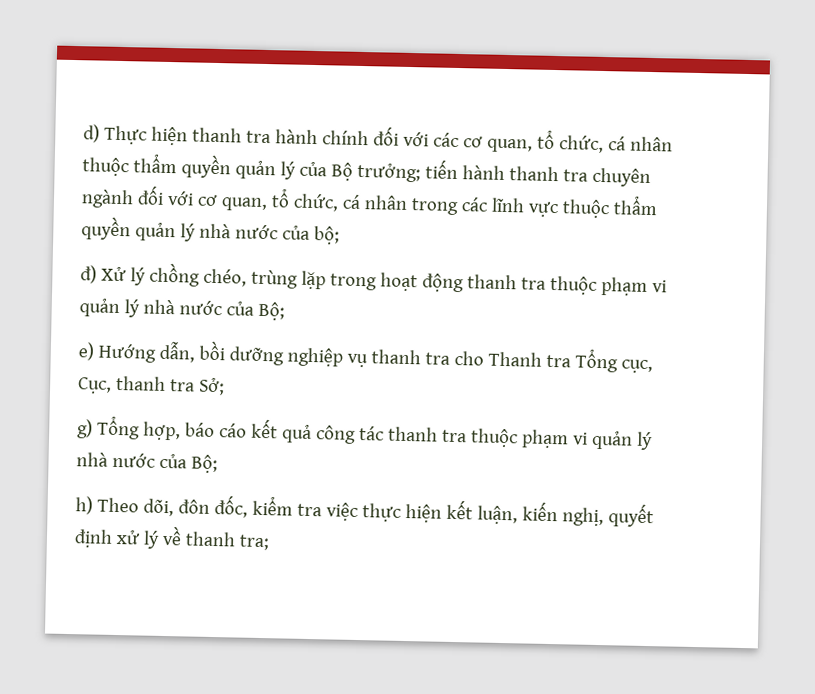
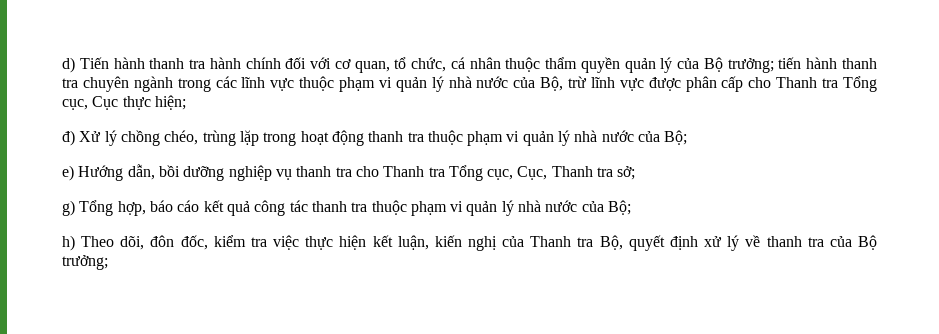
- d) Thực hiện thanh tra hành chính đối với các cơ quan, tổ chức, cá nhân thuộc thẩm quyền quản lý của Bộ trưởng; tiến hành thanh tra chuyên ngành đối với cơ quan, tổ chức, cá nhân trong các lĩnh vực thuộc thẩm quyền quản lý nhà nước của bộ;
+ d) Tiến hành thanh tra hành chính đối với cơ quan, tổ chức, cá nhân thuộc thẩm quyền quản lý của Bộ trưởng; tiến hành thanh tra chuyên ngành trong các lĩnh vực thuộc phạm vi quản lý nhà nước của Bộ, trừ lĩnh vực được phân cấp cho Thanh tra Tổng cục, Cục thực hiện;
- e) Hướng dẫn, bồi dưỡng nghiệp vụ thanh tra cho Thanh tra Tổng cục, Cục, thanh tra Sở;
+ e) Hướng dẫn, bồi dưỡng nghiệp vụ thanh tra cho Thanh tra Tổng cục, Cục, Thanh tra sở;
- h) Theo dõi, đôn đốc, kiểm tra việc thực hiện kết luận, kiến nghị, quyết định xử lý về thanh tra;
+ h) Theo dõi, đôn đốc, kiểm tra việc thực hiện kết luận, kiến nghị của Thanh tra Bộ, quyết định xử lý về thanh tra của Bộ trưởng;

